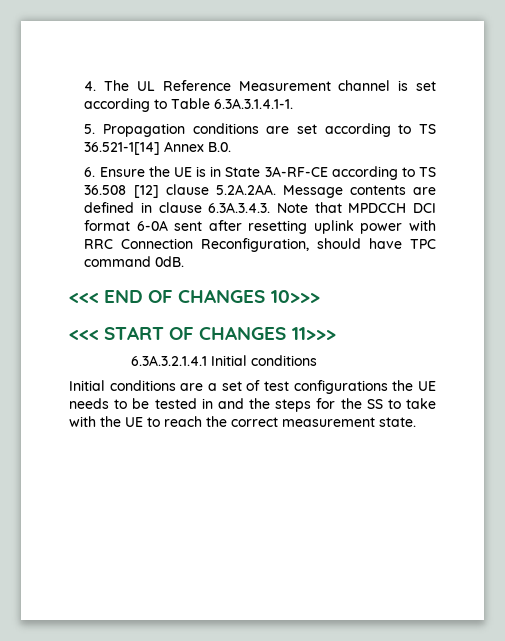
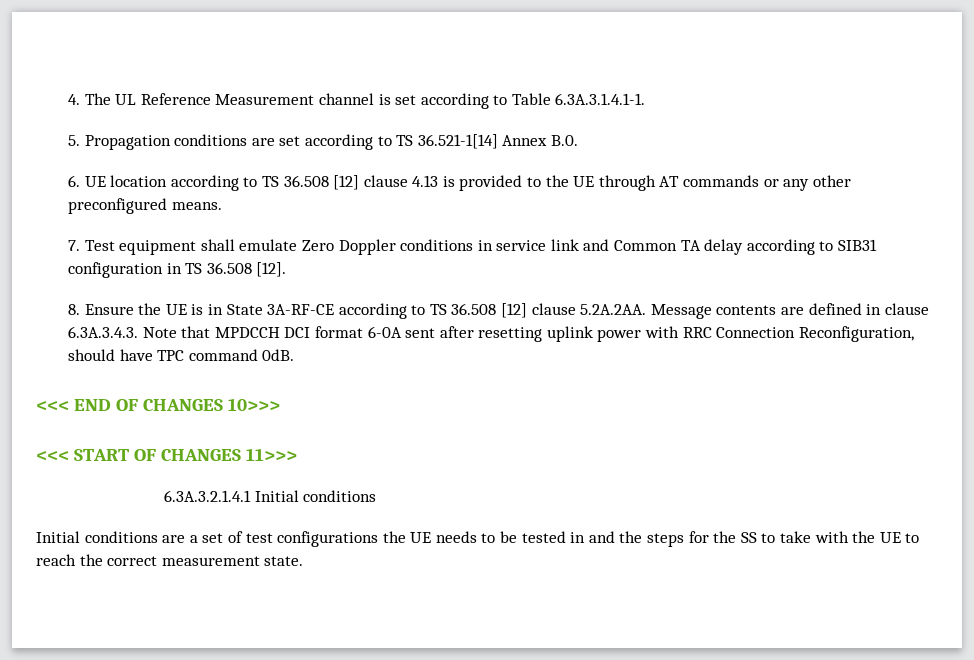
- 6. Ensure the UE is in State 3A-RF-CE according to TS 36.508 [12] clause 5.2A.2AA. Message contents are defined in clause 6.3A.3.4.3. Note that MPDCCH DCI format 6-0A sent after resetting uplink power with RRC Connection Reconfiguration, should have TPC command 0dB.
+ 6. UE location according to TS 36.508 [12] clause 4.13 is provided to the UE through AT commands or any other preconfigured means.
+ 7. Test equipment shall emulate Zero Doppler conditions in service link and Common TA delay according to SIB31 configuration in TS 36.508 [12].
+ 8. Ensure the UE is in State 3A-RF-CE according to TS 36.508 [12] clause 5.2A.2AA. Message contents are defined in clause 6.3A.3.4.3. Note that MPDCCH DCI format 6-0A sent after resetting uplink power with RRC Connection Reconfiguration, should have TPC command 0dB.

